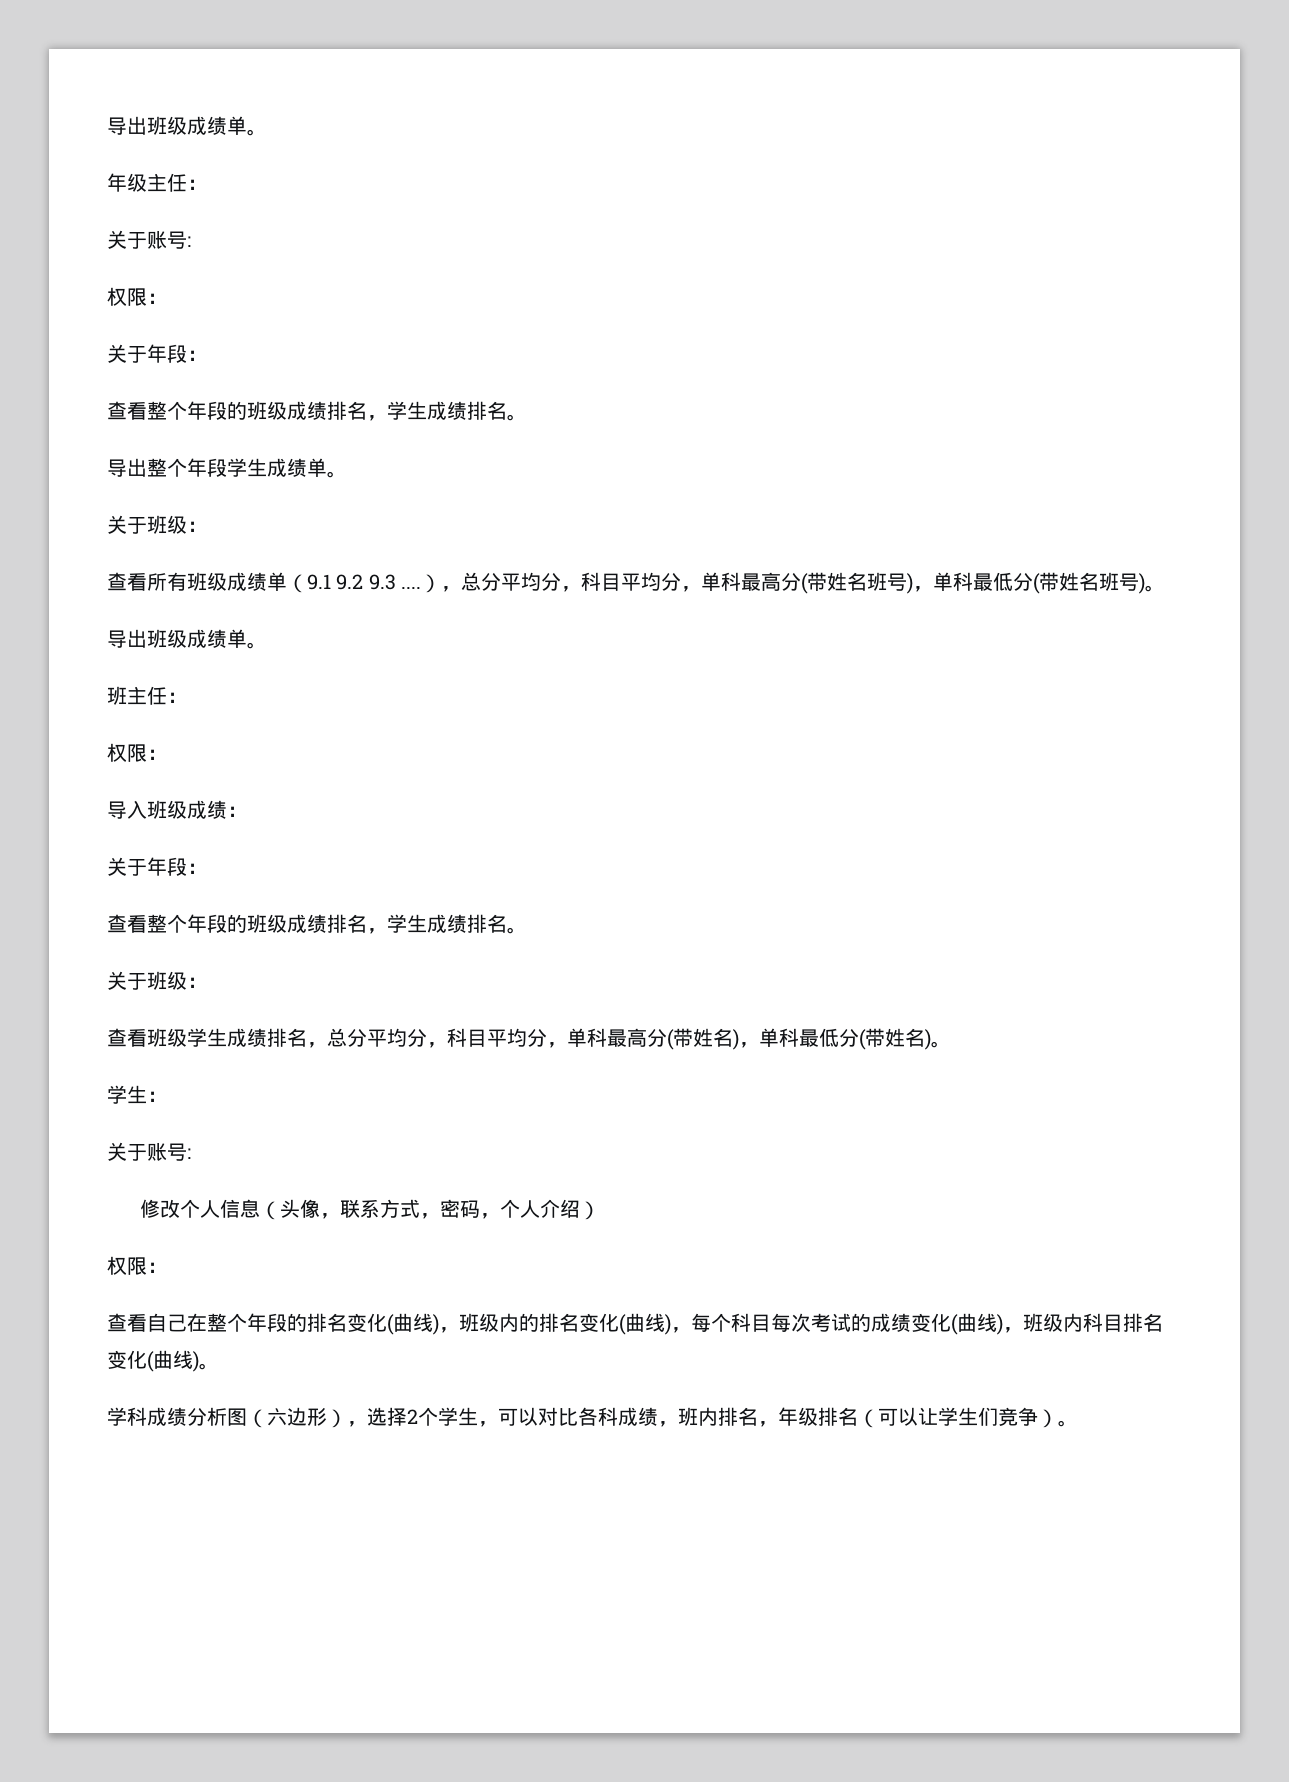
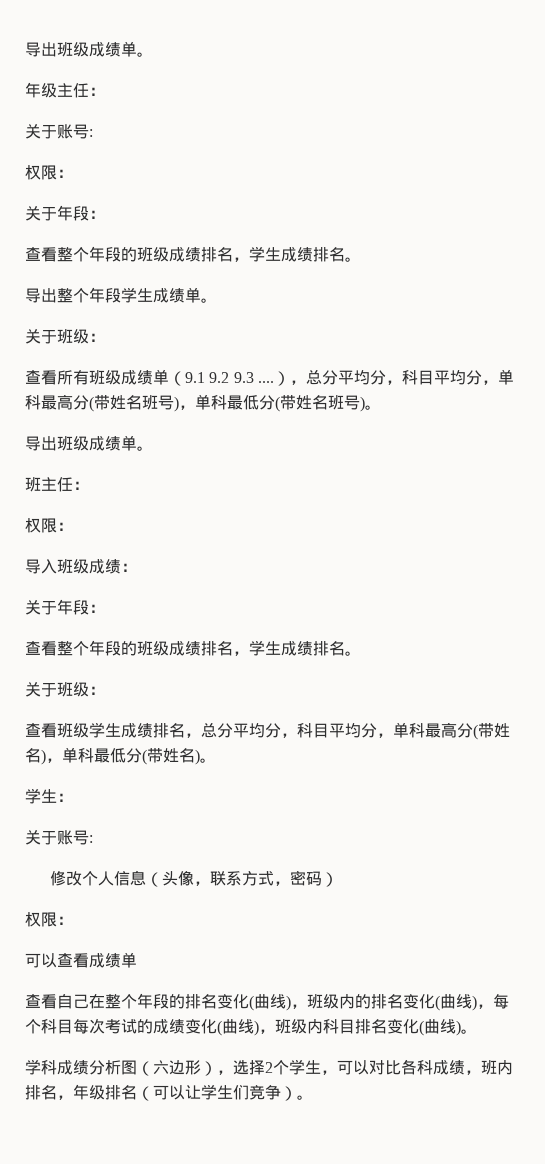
- 修改个人信息（头像，联系方式，密码，个人介绍）
+ 修改个人信息（头像，联系方式，密码）
+ 可以查看成绩单

